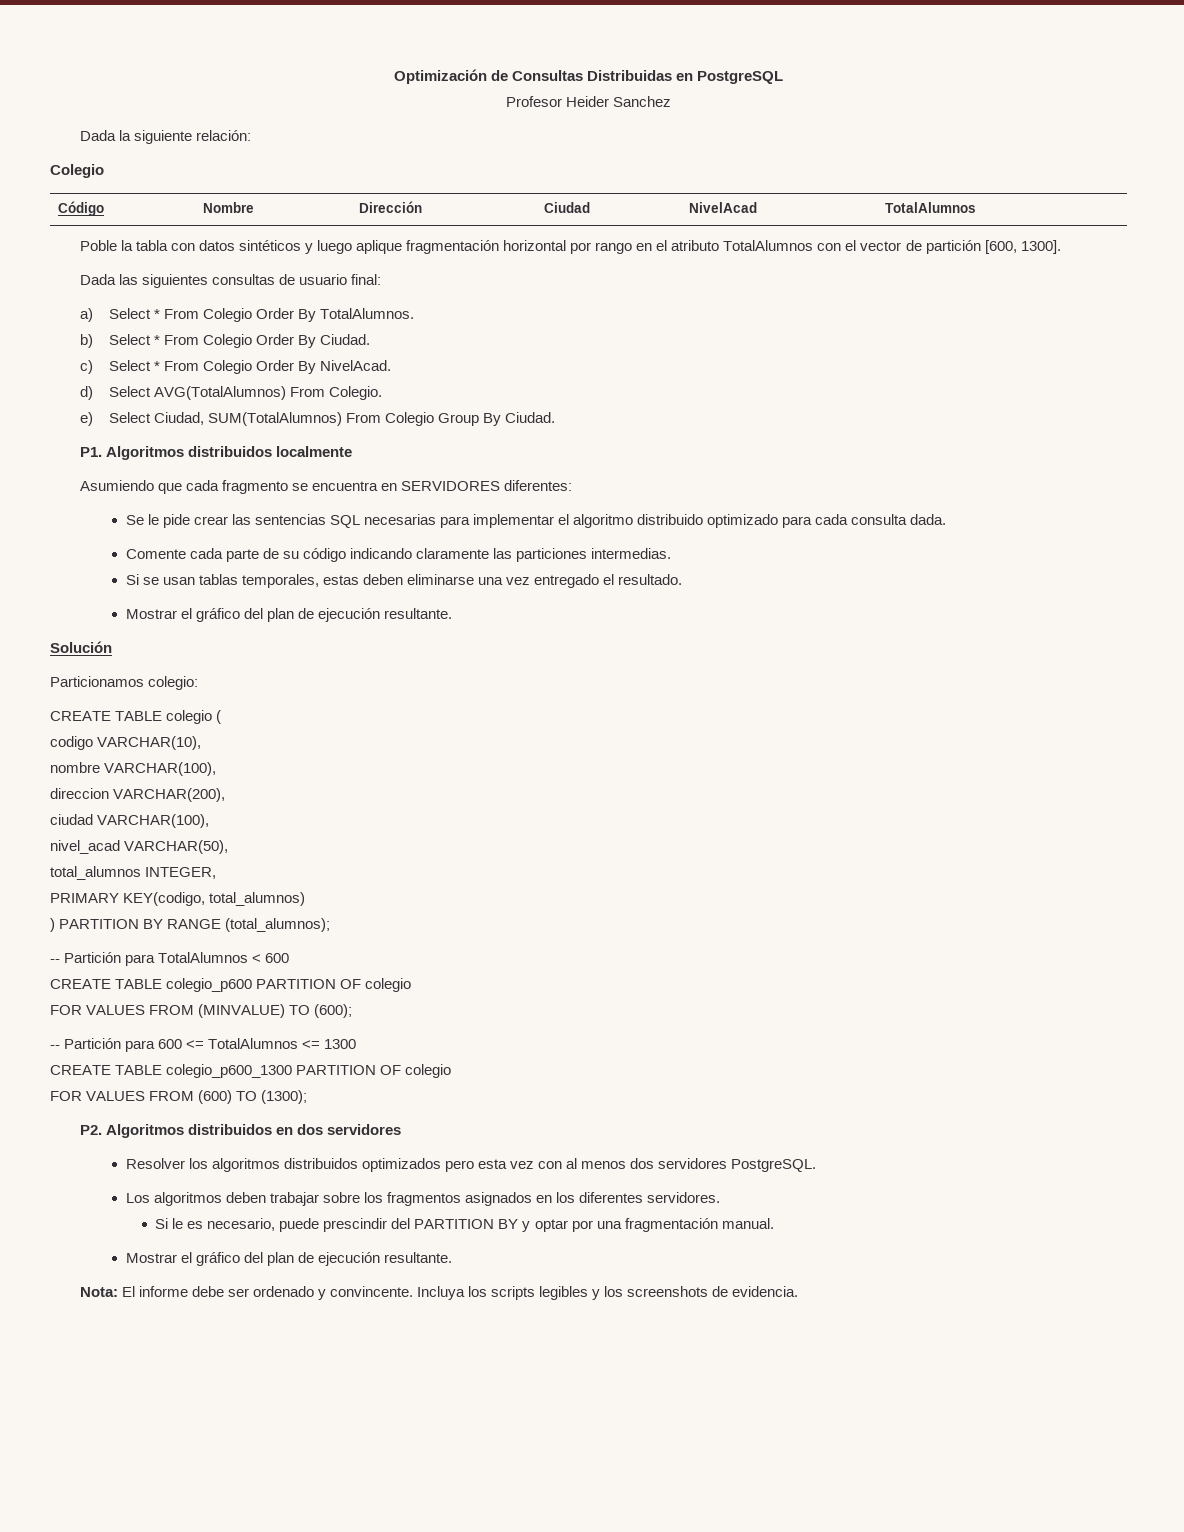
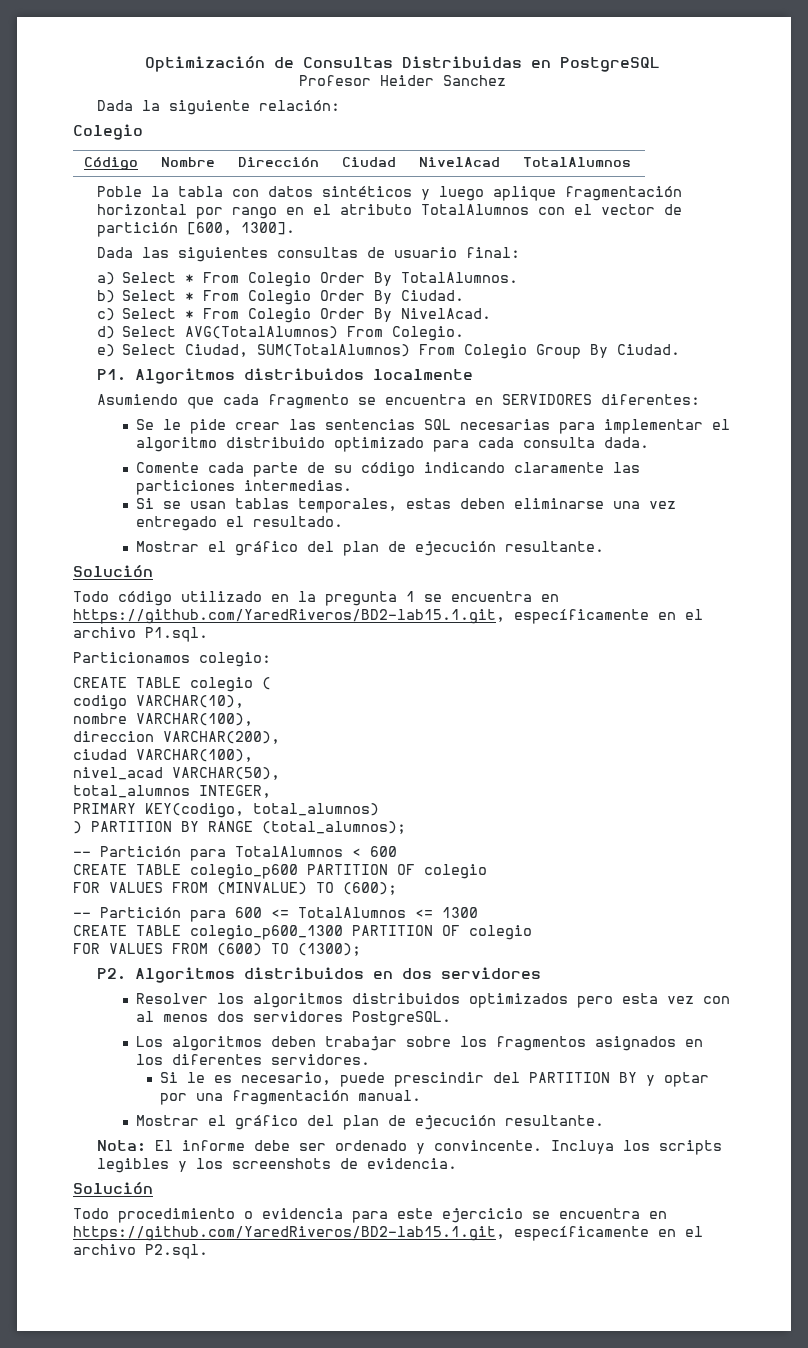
+ Todo código utilizado en la pregunta 1 se encuentra en https://github.com/YaredRiveros/BD2-lab15.1.git, específicamente en el archivo P1.sql.
  Incluya los scripts legibles y los screenshots de evidencia.
+ Solución
+ Todo procedimiento o evidencia para este ejercicio se encuentra en https://github.com/YaredRiveros/BD2-lab15.1.git, específicamente en el archivo P2.sql.

